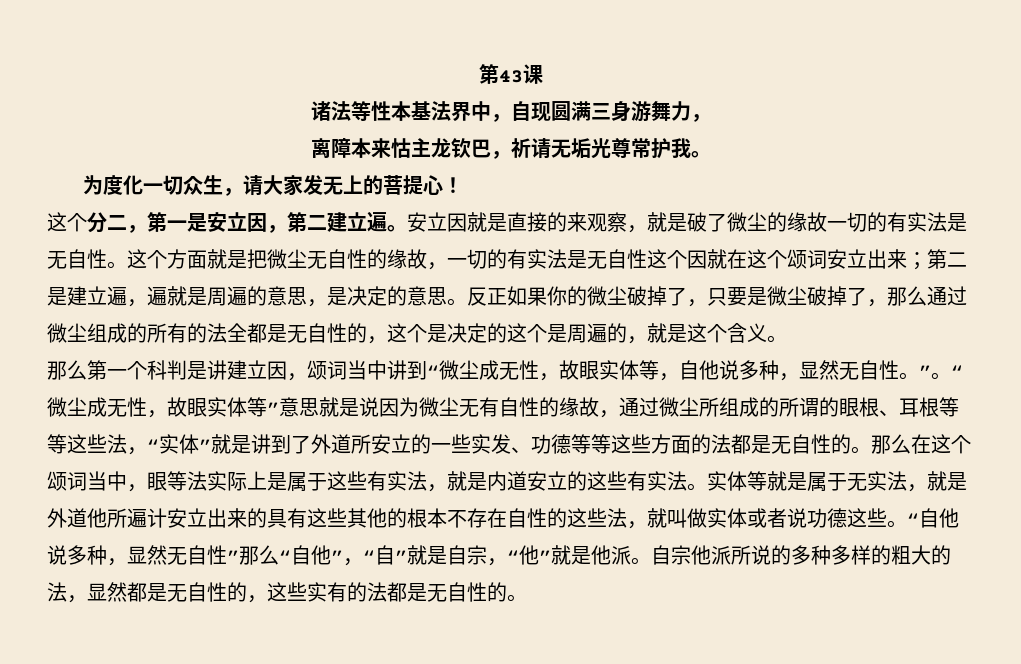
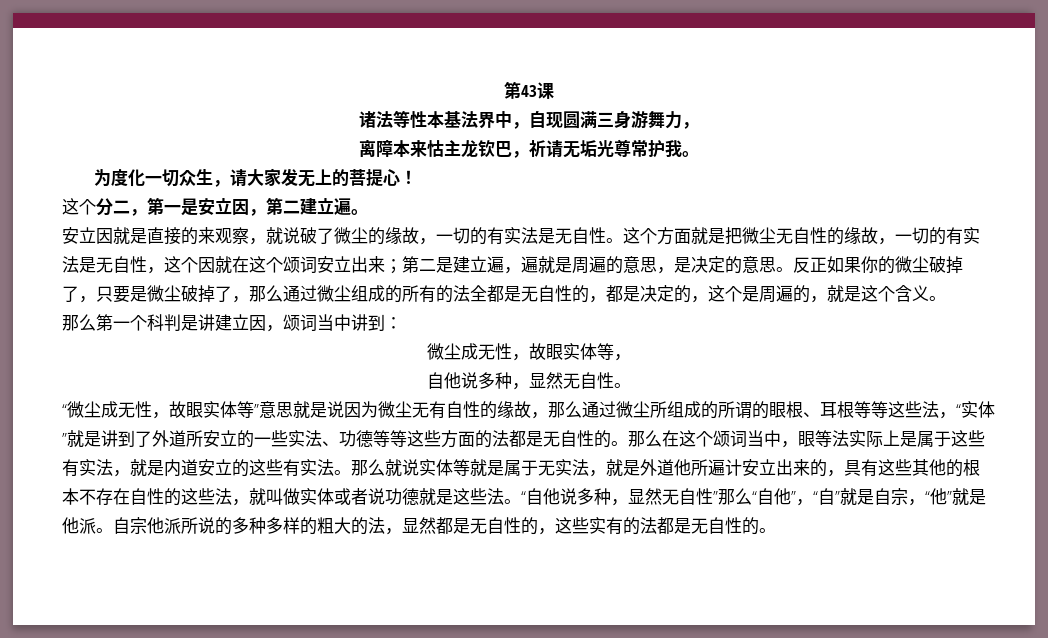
- 这个分二，第一是安立因，第二建立遍。安立因就是直接的来观察，就是破了微尘的缘故一切的有实法是无自性。
+ 这个分二，第一是安立因，第二建立遍。
+ 安立因就是直接的来观察，就说破了微尘的缘故，一切的有实法是无自性。
- 这个方面就是把微尘无自性的缘故，一切的有实法是无自性这个因就在这个颂词安立出来；第二是建立遍，遍就是周遍的意思，是决定的意思。
+ 这个方面就是把微尘无自性的缘故，一切的有实法是无自性，这个因就在这个颂词安立出来；第二是建立遍，遍就是周遍的意思，是决定的意思。
- 反正如果你的微尘破掉了，只要是微尘破掉了，那么通过微尘组成的所有的法全都是无自性的，这个是决定的这个是周遍的，就是这个含义。
+ 反正如果你的微尘破掉了，只要是微尘破掉了，那么通过微尘组成的所有的法全都是无自性的，都是决定的，这个是周遍的，就是这个含义。
- 那么第一个科判是讲建立因，颂词当中讲到“微尘成无性，故眼实体等，自他说多种，显然无自性。”。“微尘成无性，故眼实体等”意思就是说因为微尘无有自性的缘故，通过微尘所组成的所谓的眼根、耳根等等这些法，“实体”就是讲到了外道所安立的一些实发、功德等等这些方面的法都是无自性的。
+ 那么第一个科判是讲建立因，颂词当中讲到：
+ 微尘成无性，故眼实体等，
+ 自他说多种，显然无自性。
+ “微尘成无性，故眼实体等”意思就是说因为微尘无有自性的缘故，那么通过微尘所组成的所谓的眼根、耳根等等这些法，“实体”就是讲到了外道所安立的一些实法、功德等等这些方面的法都是无自性的。
- 实体等就是属于无实法，就是外道他所遍计安立出来的具有这些其他的根本不存在自性的这些法，就叫做实体或者说功德这些。
+ 那么就说实体等就是属于无实法，就是外道他所遍计安立出来的，具有这些其他的根本不存在自性的这些法，就叫做实体或者说功德就是这些法。

